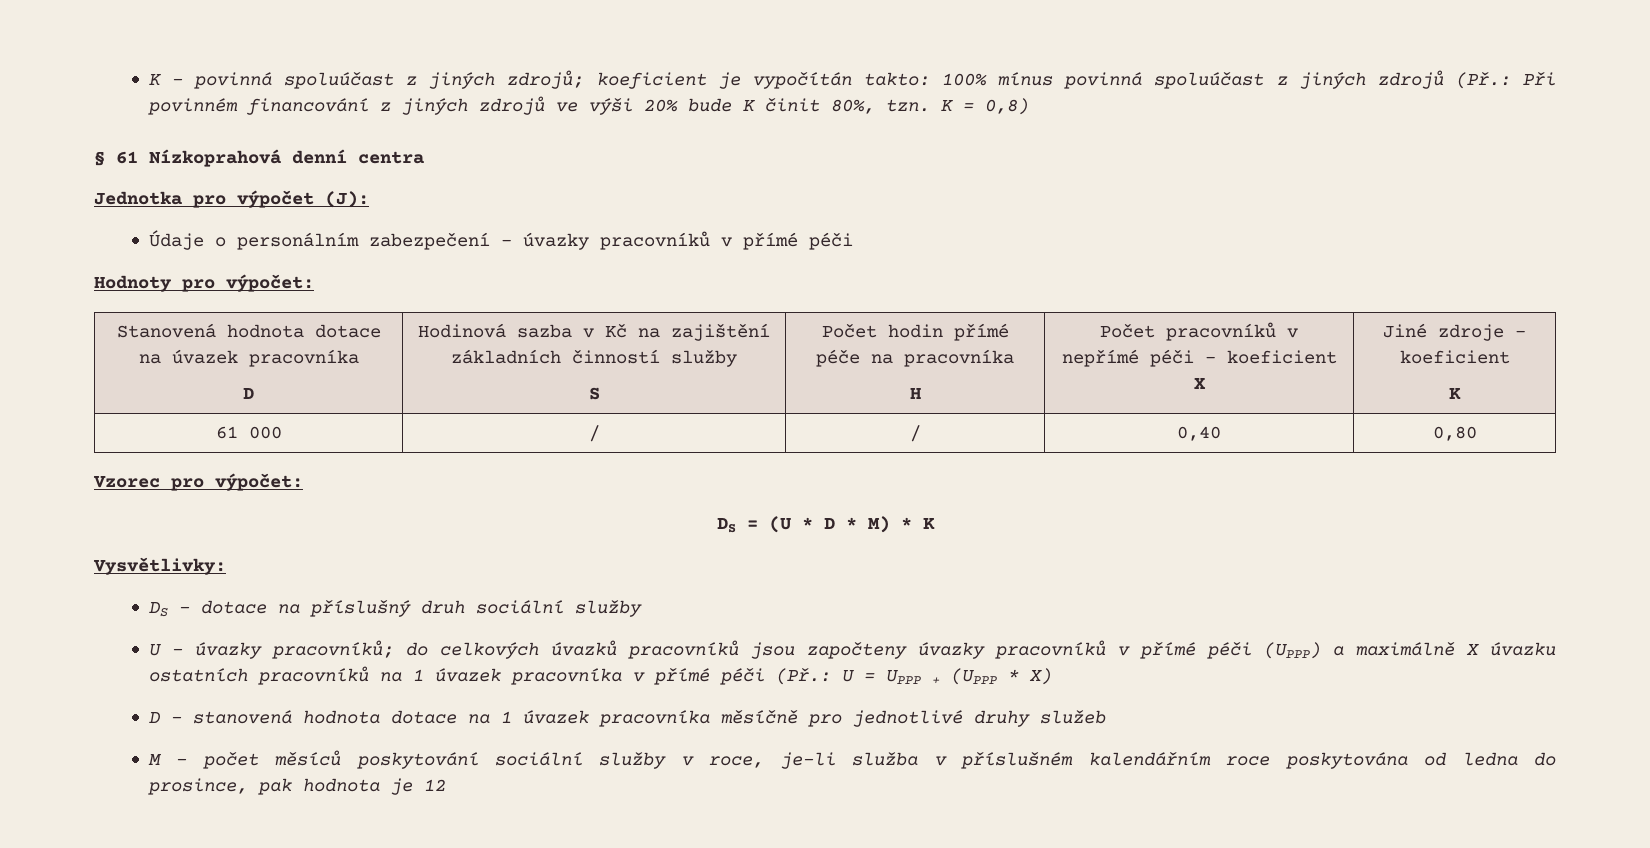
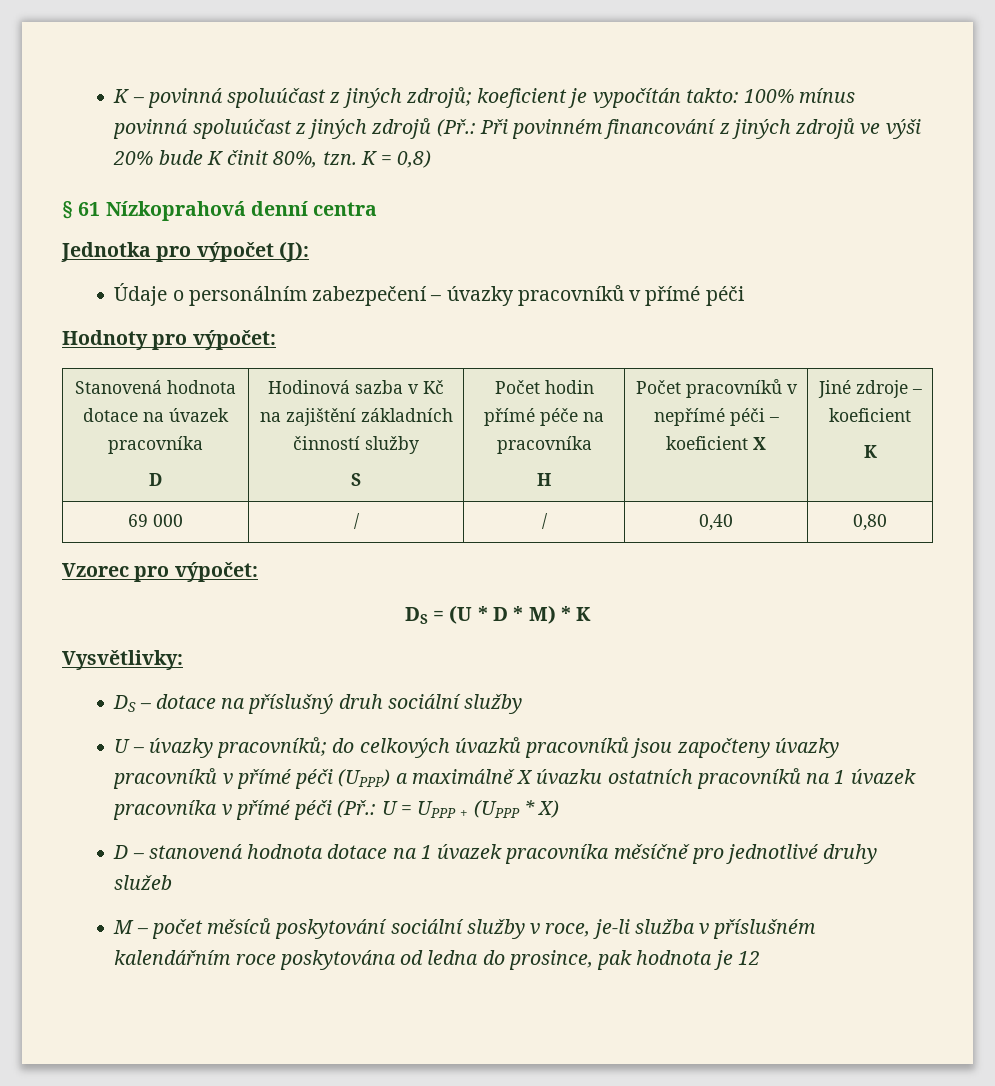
- 61 000 | / | / | 0,40 | 0,80
+ 69 000 | / | / | 0,40 | 0,80

